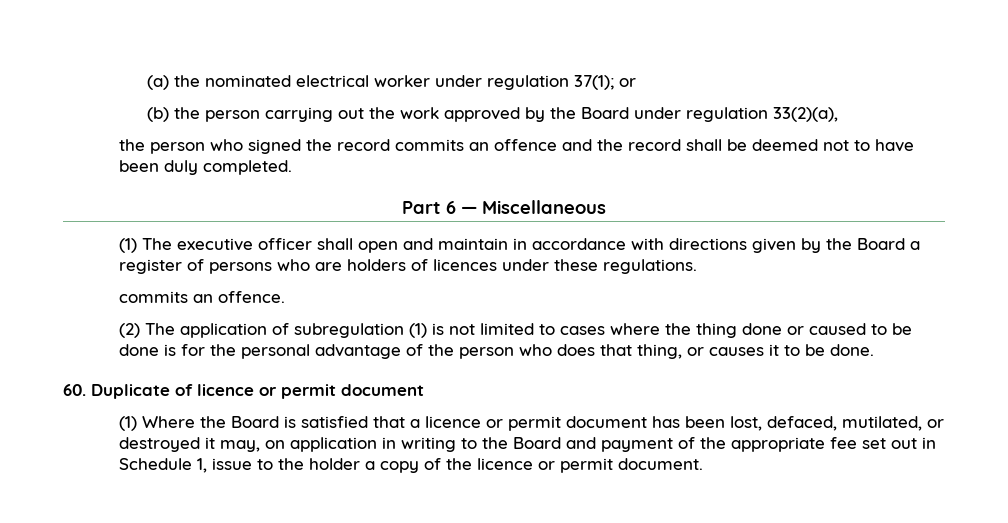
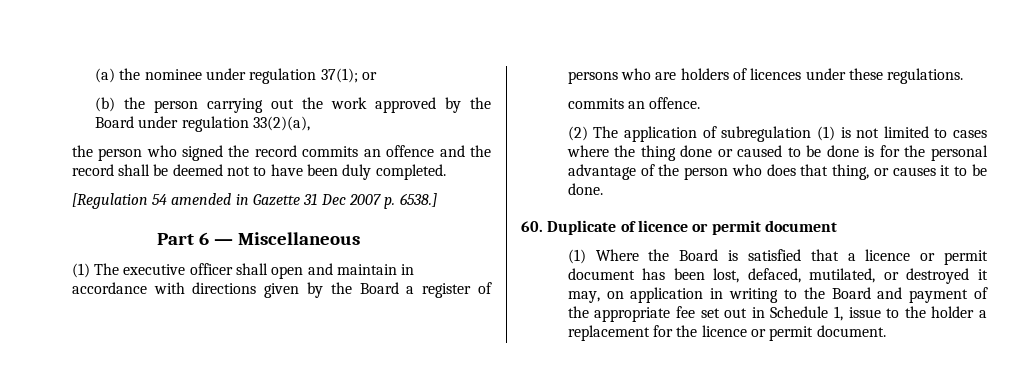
- (a) the nominated electrical worker under regulation 37(1); or
+ (a) the nominee under regulation 37(1); or
+ [Regulation 54 amended in Gazette 31 Dec 2007 p. 6538.]
- (1) Where the Board is satisfied that a licence or permit document has been lost, defaced, mutilated, or destroyed it may, on application in writing to the Board and payment of the appropriate fee set out in Schedule 1, issue to the holder a copy of the licence or permit document.
+ (1) Where the Board is satisfied that a licence or permit document has been lost, defaced, mutilated, or destroyed it may, on application in writing to the Board and payment of the appropriate fee set out in Schedule 1, issue to the holder a replacement for the licence or permit document.

